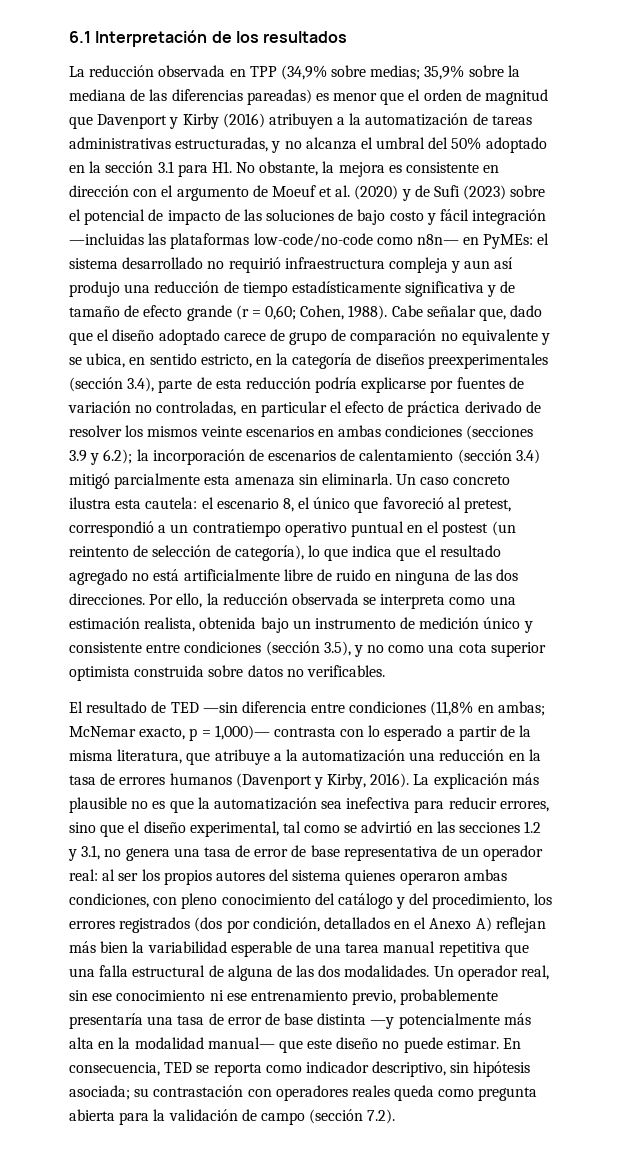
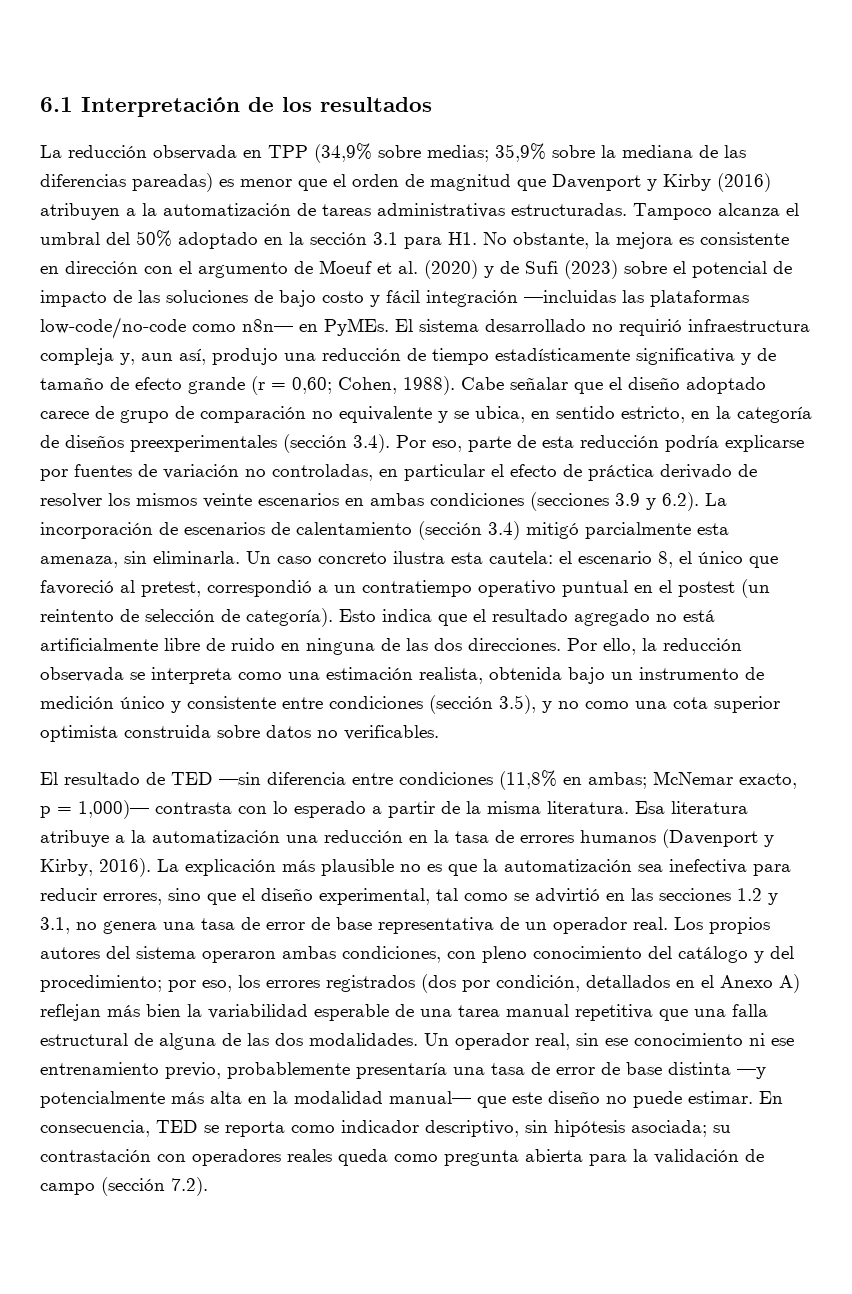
- 35,9% sobre la mediana de las diferencias pareadas) es menor que el orden de magnitud que Davenport y Kirby (2016) atribuyen a la automatización de tareas administrativas estructuradas, y no alcanza el umbral del 50% adoptado en la sección 3.1 para H1. No obstante, la mejora es consistente en dirección con el argumento de Moeuf et al. (2020) y de Sufi (2023) sobre el potencial de impacto de las soluciones de bajo costo y fácil integración —incluidas las plataformas low-code/no-code como n8n— en PyMEs: el sistema desarrollado no requirió infraestructura compleja y aun así produjo una reducción de tiempo estadísticamente significativa y de tamaño de efecto grande (r = 0,60;
+ 35,9% sobre la mediana de las diferencias pareadas) es menor que el orden de magnitud que Davenport y Kirby (2016) atribuyen a la automatización de tareas administrativas estructuradas. Tampoco alcanza el umbral del 50% adoptado en la sección 3.1 para H1. No obstante, la mejora es consistente en dirección con el argumento de Moeuf et al. (2020) y de Sufi (2023) sobre el potencial de impacto de las soluciones de bajo costo y fácil integración —incluidas las plataformas low-code/no-code como n8n— en PyMEs. El sistema desarrollado no requirió infraestructura compleja y, aun así, produjo una reducción de tiempo estadísticamente significativa y de tamaño de efecto grande (r = 0,60;
- Cabe señalar que, dado que el diseño adoptado carece de grupo de comparación no equivalente y se ubica, en sentido estricto, en la categoría de diseños preexperimentales (sección 3.4), parte de esta reducción podría explicarse por fuentes de variación no controladas, en particular el efecto de práctica derivado de resolver los mismos veinte escenarios en ambas condiciones (secciones 3.9 y 6.2); la incorporación de escenarios de calentamiento (sección 3.4) mitigó parcialmente esta amenaza sin eliminarla.
+ Cabe señalar que el diseño adoptado carece de grupo de comparación no equivalente y se ubica, en sentido estricto, en la categoría de diseños preexperimentales (sección 3.4). Por eso, parte de esta reducción podría explicarse por fuentes de variación no controladas, en particular el efecto de práctica derivado de resolver los mismos veinte escenarios en ambas condiciones (secciones 3.9 y 6.2). La incorporación de escenarios de calentamiento (sección 3.4) mitigó parcialmente esta amenaza, sin eliminarla.
- Un caso concreto ilustra esta cautela: el escenario 8, el único que favoreció al pretest, correspondió a un contratiempo operativo puntual en el postest (un reintento de selección de categoría), lo que indica que el resultado agregado no está artificialmente libre de ruido en ninguna de las dos direcciones.
+ Un caso concreto ilustra esta cautela: el escenario 8, el único que favoreció al pretest, correspondió a un contratiempo operativo puntual en el postest (un reintento de selección de categoría). Esto indica que el resultado agregado no está artificialmente libre de ruido en ninguna de las dos direcciones.
- El resultado de TED —sin diferencia entre condiciones (11,8% en ambas; McNemar exacto, p = 1,000)— contrasta con lo esperado a partir de la misma literatura, que atribuye a la automatización una reducción en la tasa de errores humanos (Davenport y Kirby, 2016).
+ El resultado de TED —sin diferencia entre condiciones (11,8% en ambas; McNemar exacto, p = 1,000)— contrasta con lo esperado a partir de la misma literatura. Esa literatura atribuye a la automatización una reducción en la tasa de errores humanos (Davenport y Kirby, 2016).
- La explicación más plausible no es que la automatización sea inefectiva para reducir errores, sino que el diseño experimental, tal como se advirtió en las secciones 1.2 y 3.1, no genera una tasa de error de base representativa de un operador real: al ser los propios autores del sistema quienes operaron ambas condiciones, con pleno conocimiento del catálogo y del procedimiento, los errores registrados (dos por condición, detallados en el Anexo A) reflejan más bien la variabilidad esperable de una tarea manual repetitiva que una falla estructural de alguna de las dos modalidades.
+ La explicación más plausible no es que la automatización sea inefectiva para reducir errores, sino que el diseño experimental, tal como se advirtió en las secciones 1.2 y 3.1, no genera una tasa de error de base representativa de un operador real. Los propios autores del sistema operaron ambas condiciones, con pleno conocimiento del catálogo y del procedimiento; por eso, los errores registrados (dos por condición, detallados en el Anexo A) reflejan más bien la variabilidad esperable de una tarea manual repetitiva que una falla estructural de alguna de las dos modalidades.

